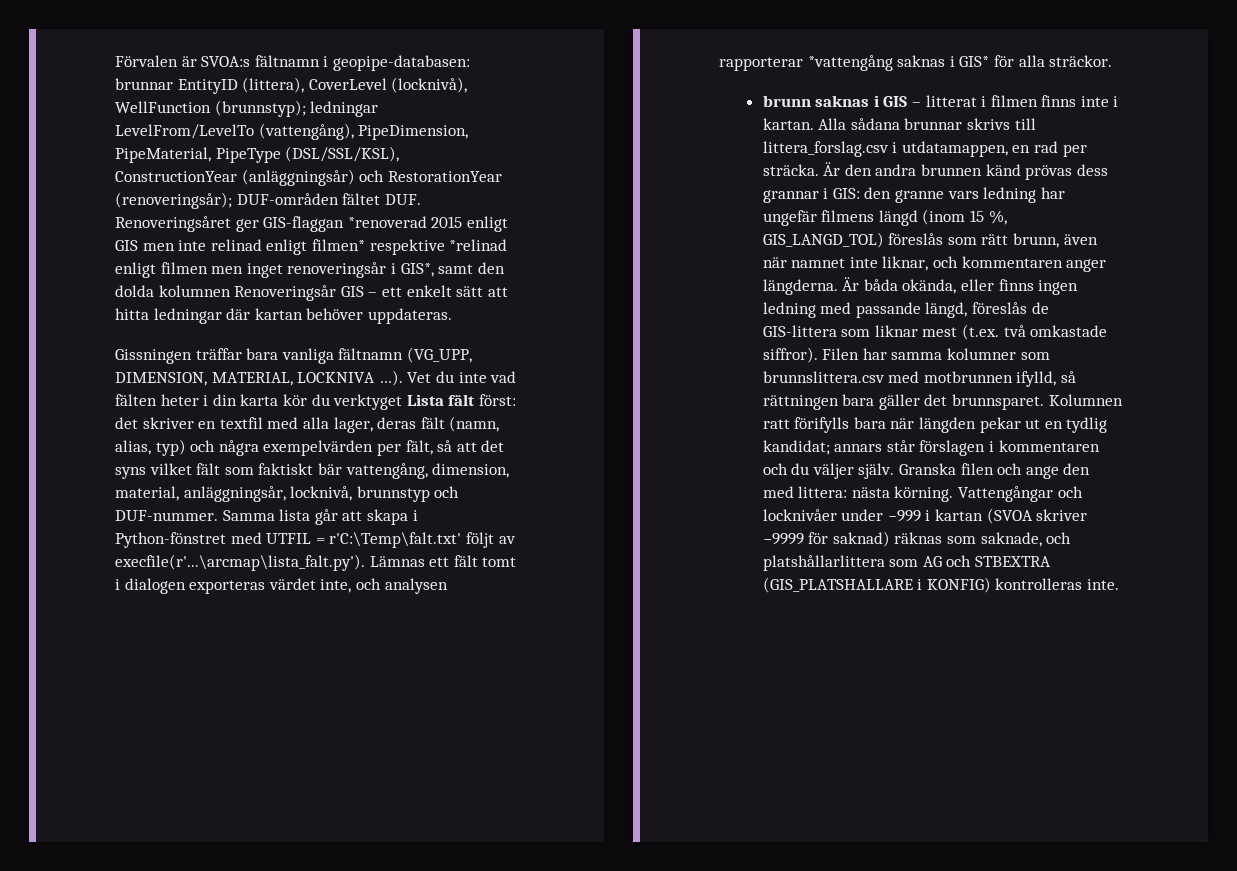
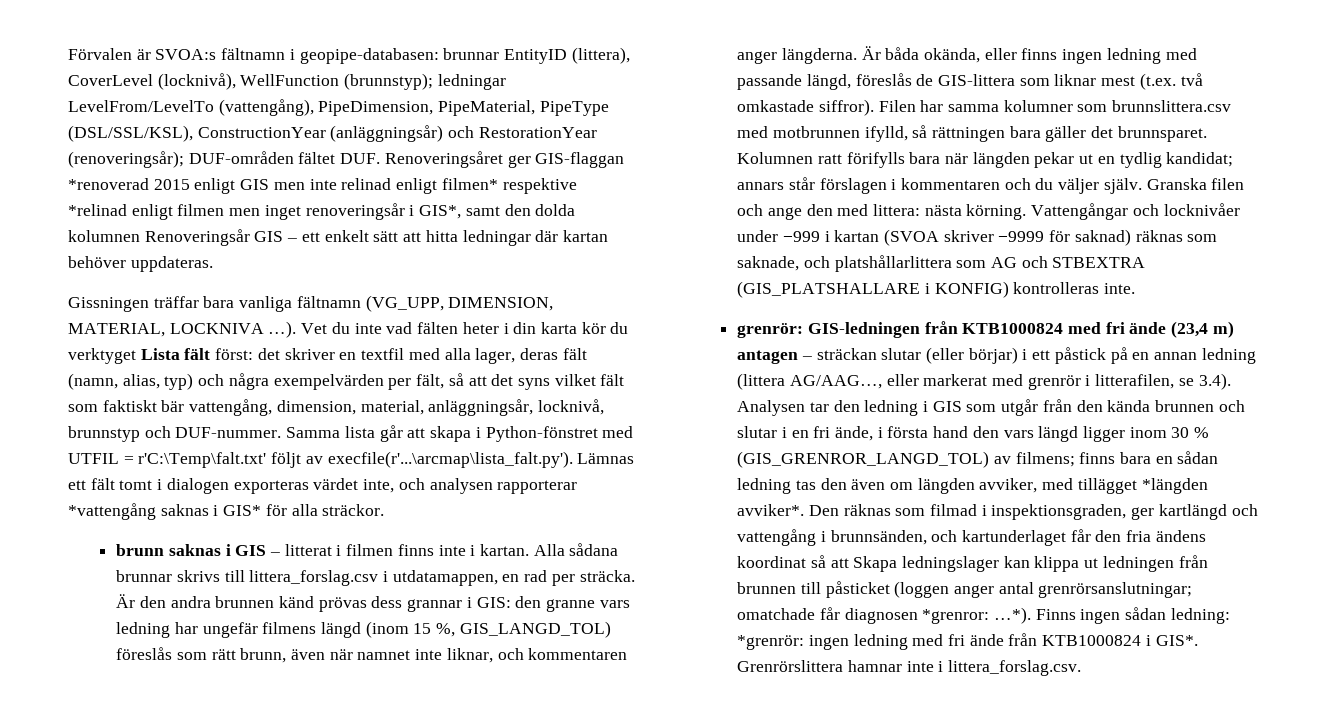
+ grenrör: GIS-ledningen från KTB1000824 med fri ände (23,4 m) antagen – sträckan slutar (eller börjar) i ett påstick på en annan ledning (littera AG/AAG…, eller markerat med grenrör i litterafilen, se 3.4). Analysen tar den ledning i GIS som utgår från den kända brunnen och slutar i en fri ände, i första hand den vars längd ligger inom 30 % (GIS_GRENROR_LANGD_TOL) av filmens; finns bara en sådan ledning tas den även om längden avviker, med tillägget *längden avviker*. Den räknas som filmad i inspektionsgraden, ger kartlängd och vattengång i brunnsänden, och kartunderlaget får den fria ändens koordinat så att Skapa ledningslager kan klippa ut ledningen från brunnen till påsticket (loggen anger antal grenrörsanslutningar; omatchade får diagnosen *grenror: …*). Finns ingen sådan ledning: *grenrör: ingen ledning med fri ände från KTB1000824 i GIS*. Grenrörslittera hamnar inte i littera_forslag.csv.

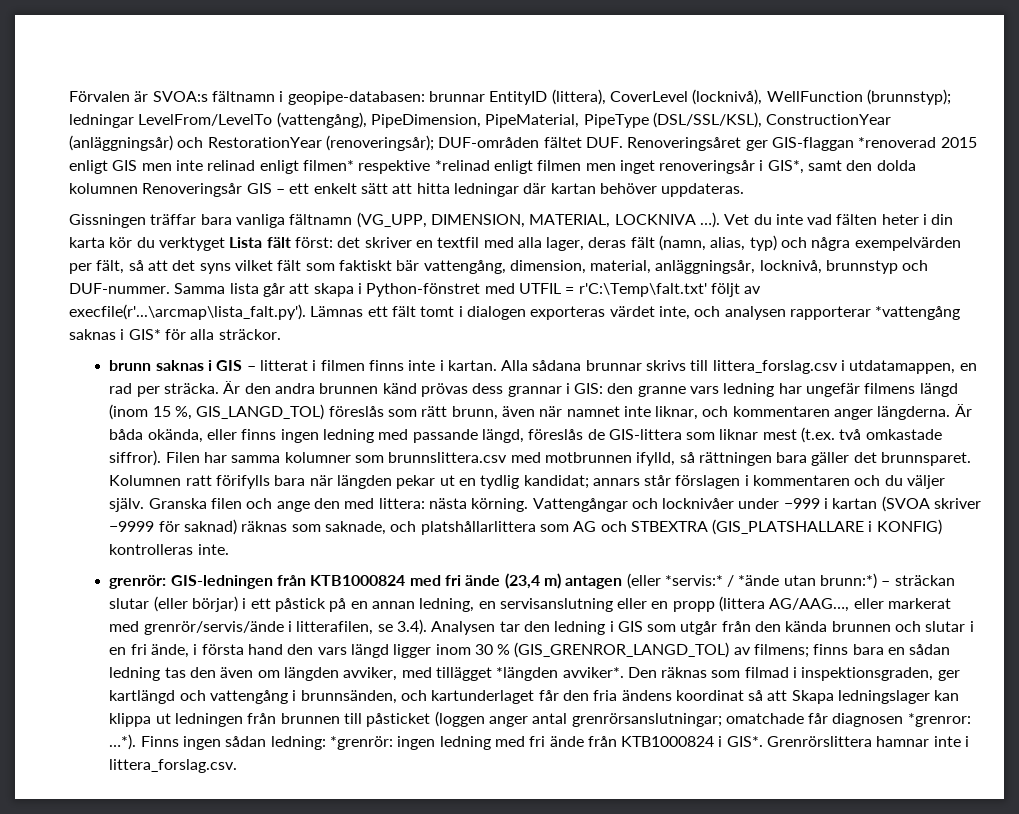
- GIS-ledningen från KTB1000824 med fri ände (23,4 m) antagen – sträckan slutar (eller börjar) i ett påstick på en annan ledning (littera AG/AAG…, eller markerat med grenrör i litterafilen, se 3.4). Analysen tar den ledning i GIS som utgår från den kända brunnen och slutar i en fri ände, i första hand den vars längd ligger inom 30 % (GIS_GRENROR_LANGD_TOL) av filmens;
+ GIS-ledningen från KTB1000824 med fri ände (23,4 m) antagen (eller *servis:* / *ände utan brunn:*) – sträckan slutar (eller börjar) i ett påstick på en annan ledning, en servisanslutning eller en propp (littera AG/AAG…, eller markerat med grenrör/servis/ände i litterafilen, se 3.4). Analysen tar den ledning i GIS som utgår från den kända brunnen och slutar i en fri ände, i första hand den vars längd ligger inom 30 % (GIS_GRENROR_LANGD_TOL) av filmens;

